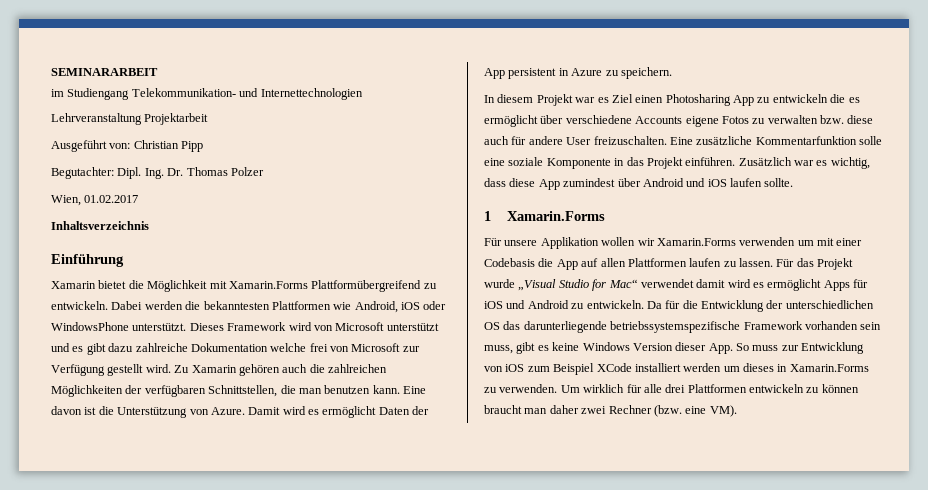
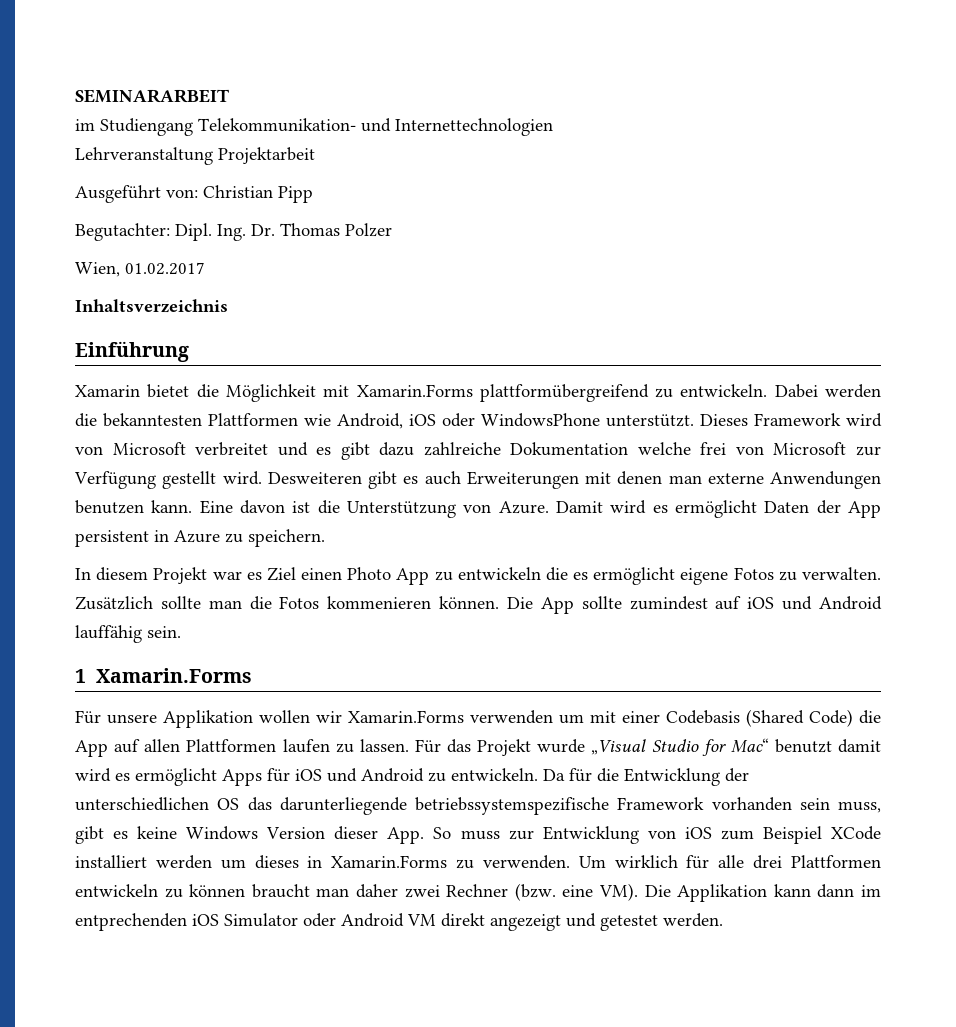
- Xamarin bietet die Möglichkeit mit Xamarin.Forms Plattformübergreifend zu entwickeln.
+ Xamarin bietet die Möglichkeit mit Xamarin.Forms plattformübergreifend zu entwickeln.
- Dieses Framework wird von Microsoft unterstützt und es gibt dazu zahlreiche Dokumentation welche frei von Microsoft zur Verfügung gestellt wird.
+ Dieses Framework wird von Microsoft verbreitet und es gibt dazu zahlreiche Dokumentation welche frei von Microsoft zur Verfügung gestellt wird.
- Zu Xamarin gehören auch die zahlreichen Möglichkeiten der verfügbaren Schnittstellen, die man benutzen kann.
+ Desweiteren gibt es auch Erweiterungen mit denen man externe Anwendungen benutzen kann.
- In diesem Projekt war es Ziel einen Photosharing App zu entwickeln die es ermöglicht über verschiedene Accounts eigene Fotos zu verwalten bzw. diese auch für andere User freizuschalten. Eine zusätzliche Kommentarfunktion solle eine soziale Komponente in das Projekt einführen. Zusätzlich war es wichtig, dass diese App zumindest über Android und iOS laufen sollte.
+ In diesem Projekt war es Ziel einen Photo App zu entwickeln die es ermöglicht eigene Fotos zu verwalten. Zusätzlich sollte man die Fotos kommenieren können. Die App sollte zumindest auf iOS und Android lauffähig sein.
- Für unsere Applikation wollen wir Xamarin.Forms verwenden um mit einer Codebasis die App auf allen Plattformen laufen zu lassen.
+ Für unsere Applikation wollen wir Xamarin.Forms verwenden um mit einer Codebasis (Shared Code) die App auf allen Plattformen laufen zu lassen.
- Für das Projekt wurde „Visual Studio for Mac“ verwendet damit wird es ermöglicht Apps für iOS und Android zu entwickeln.
+ Für das Projekt wurde „Visual Studio for Mac“ benutzt damit wird es ermöglicht Apps für iOS und Android zu entwickeln.
- Um wirklich für alle drei Plattformen entwickeln zu können braucht man daher zwei Rechner (bzw. eine VM).
+ Um wirklich für alle drei Plattformen entwickeln zu können braucht man daher zwei Rechner (bzw. eine VM). Die Applikation kann dann im entprechenden iOS Simulator oder Android VM direkt angezeigt und getestet werden.

